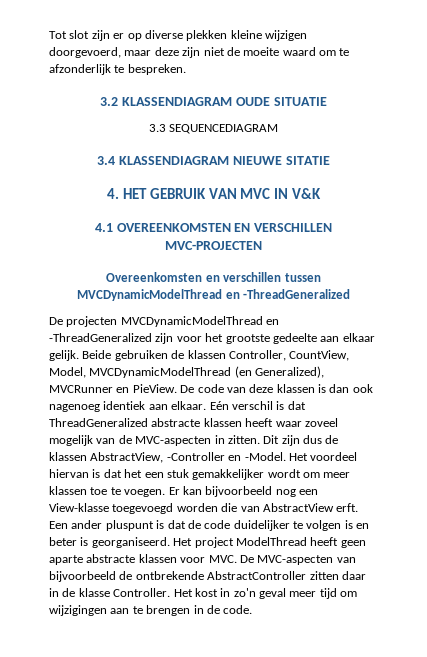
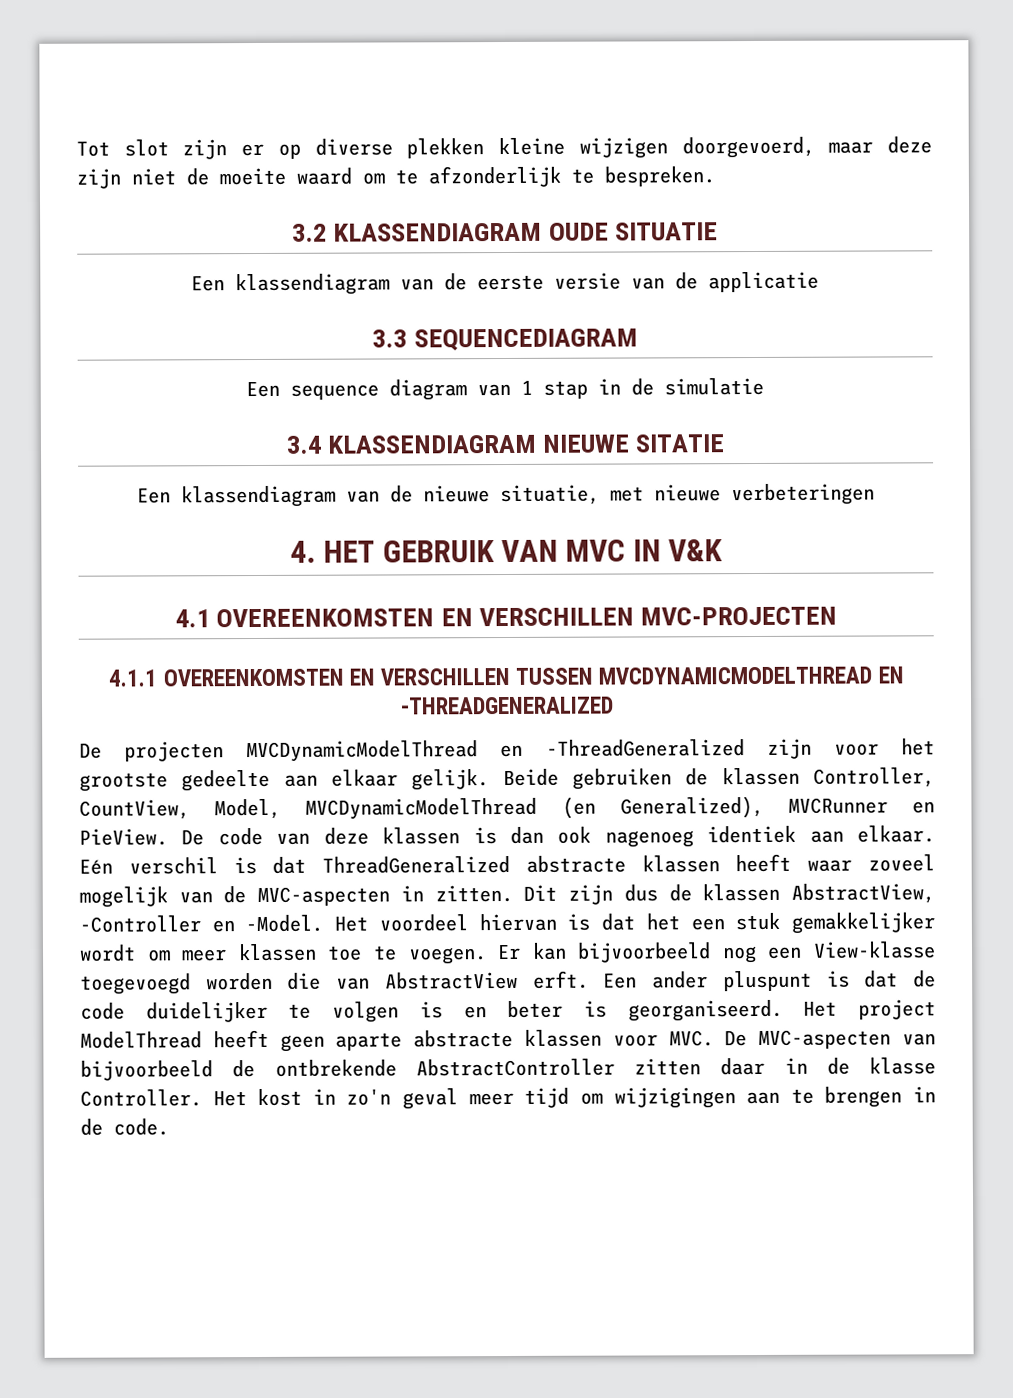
+ Een klassendiagram van de eerste versie van de applicatie
  3.3 SEQUENCEDIAGRAM
+ Een sequence diagram van 1 stap in de simulatie
  3.4 KLASSENDIAGRAM NIEUWE SITATIE
+ Een klassendiagram van de nieuwe situatie, met nieuwe verbeteringen
- Overeenkomsten en verschillen tussen MVCDynamicModelThread en -ThreadGeneralized
+ 4.1.1 OVEREENKOMSTEN EN VERSCHILLEN TUSSEN MVCDYNAMICMODELTHREAD EN -THREADGENERALIZED

